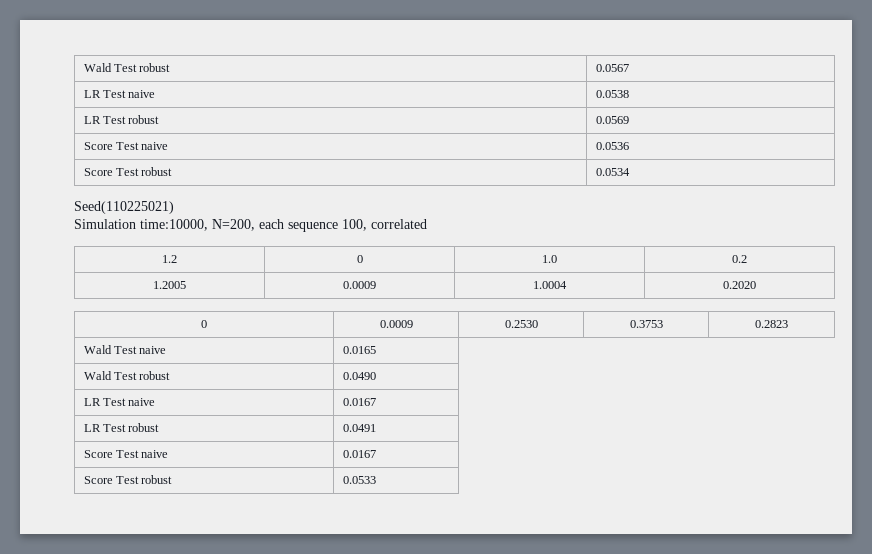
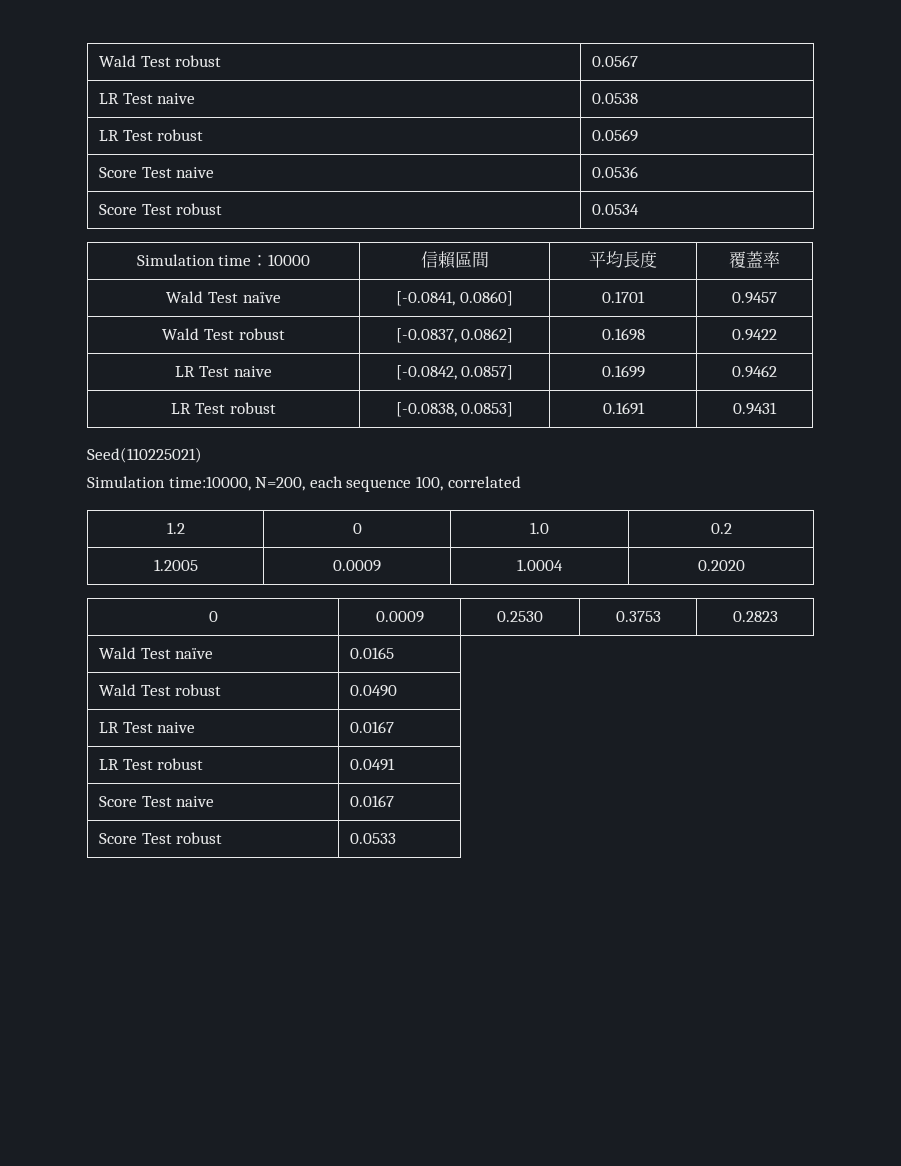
+ Simulation time：10000 | 信賴區間 | 平均長度 | 覆蓋率
+ Wald Test naïve | [-0.0841, 0.0860] | 0.1701 | 0.9457
+ Wald Test robust | [-0.0837, 0.0862] | 0.1698 | 0.9422
+ LR Test naive | [-0.0842, 0.0857] | 0.1699 | 0.9462
+ LR Test robust | [-0.0838, 0.0853] | 0.1691 | 0.9431
- Wald Test naive | 0.0165
+ Wald Test naïve | 0.0165

